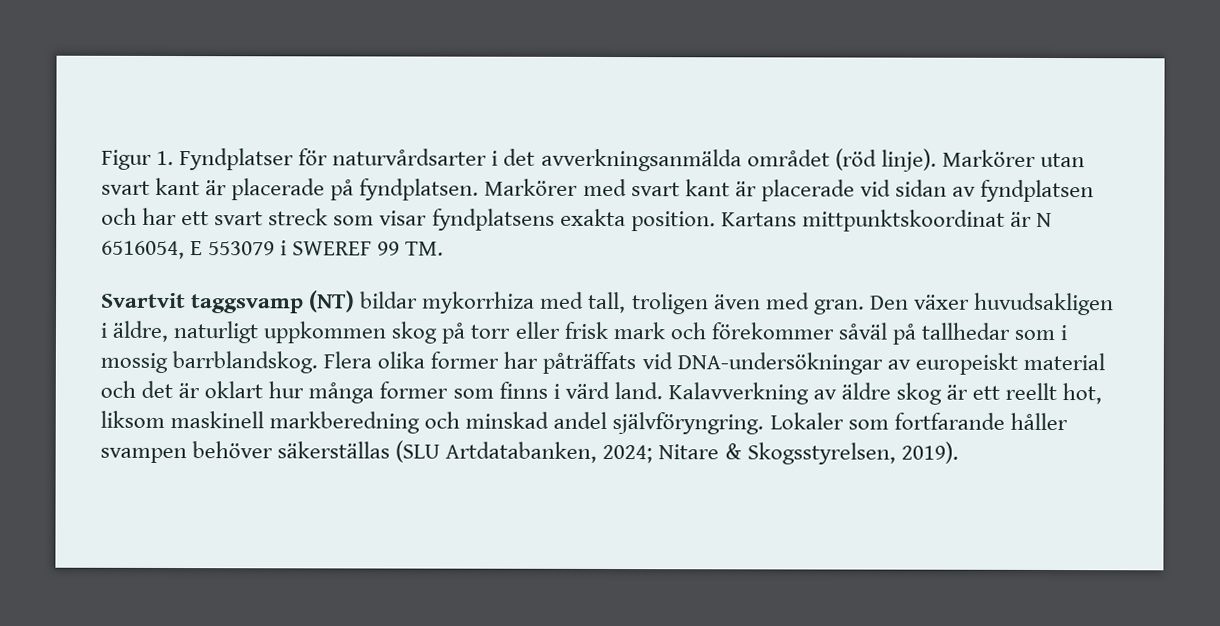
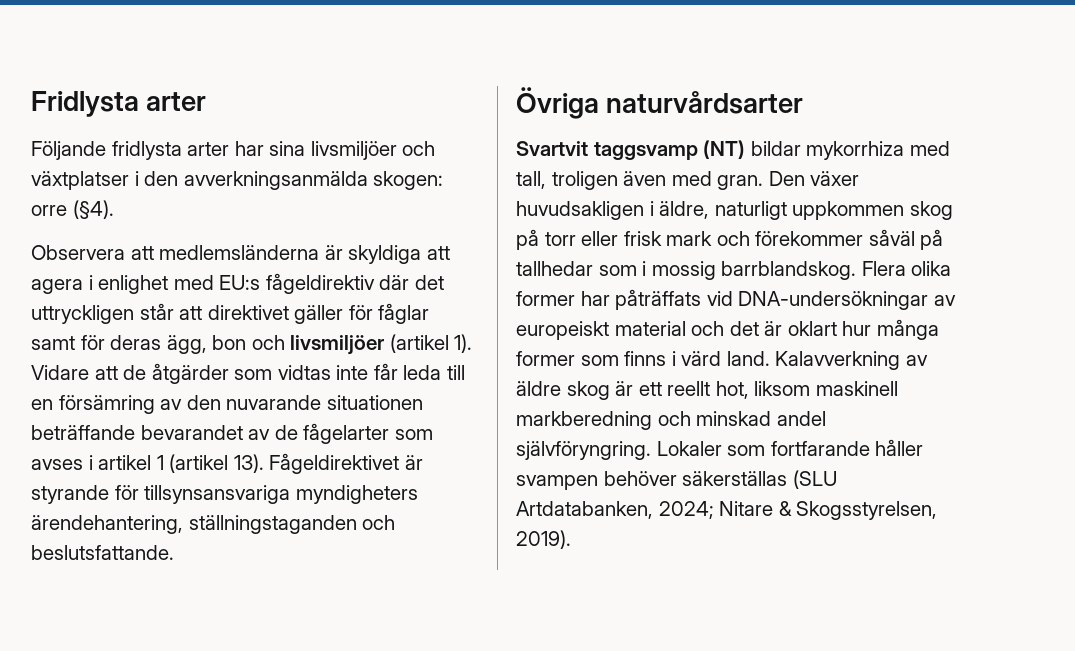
- Figur 1. Fyndplatser för naturvårdsarter i det avverkningsanmälda området (röd linje). Markörer utan svart kant är placerade på fyndplatsen. Markörer med svart kant är placerade vid sidan av fyndplatsen och har ett svart streck som visar fyndplatsens exakta position. Kartans mittpunktskoordinat är N 6516054, E 553079 i SWEREF 99 TM.
+ Fridlysta arter
+ Följande fridlysta arter har sina livsmiljöer och växtplatser i den avverkningsanmälda skogen: orre (§4).
+ Observera att medlemsländerna är skyldiga att agera i enlighet med EU:s fågeldirektiv där det uttryckligen står att direktivet gäller för fåglar samt för deras ägg, bon och livsmiljöer (artikel 1). Vidare att de åtgärder som vidtas inte får leda till en försämring av den nuvarande situationen beträffande bevarandet av de fågelarter som avses i artikel 1 (artikel 13). Fågeldirektivet är styrande för tillsynsansvariga myndigheters ärendehantering, ställningstaganden och beslutsfattande.
+ Övriga naturvårdsarter

